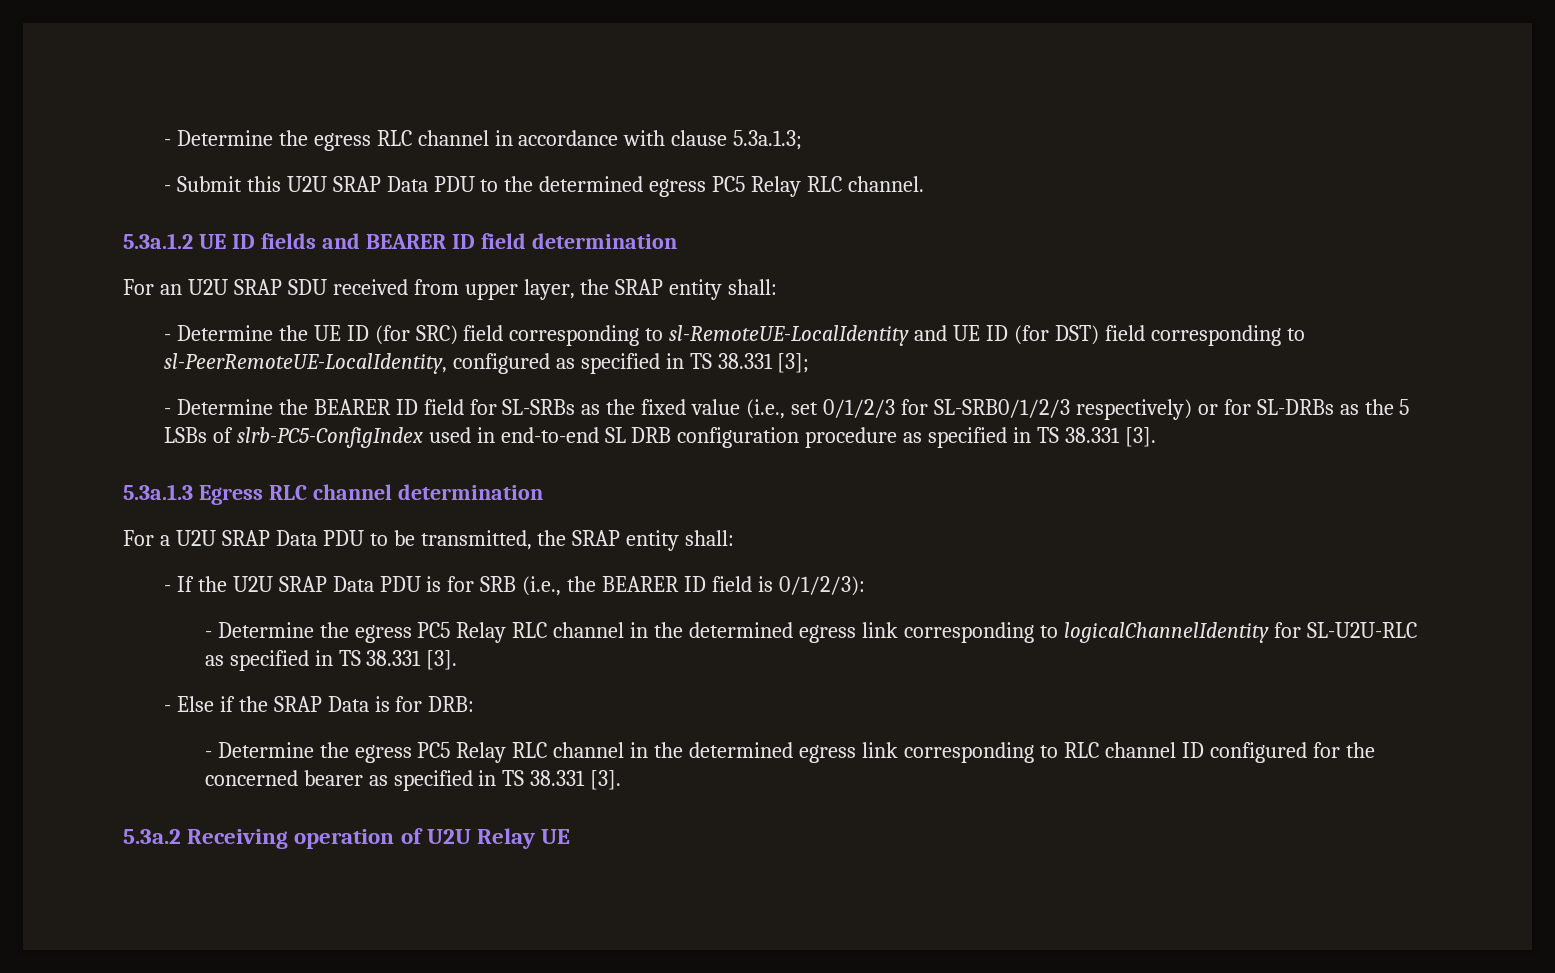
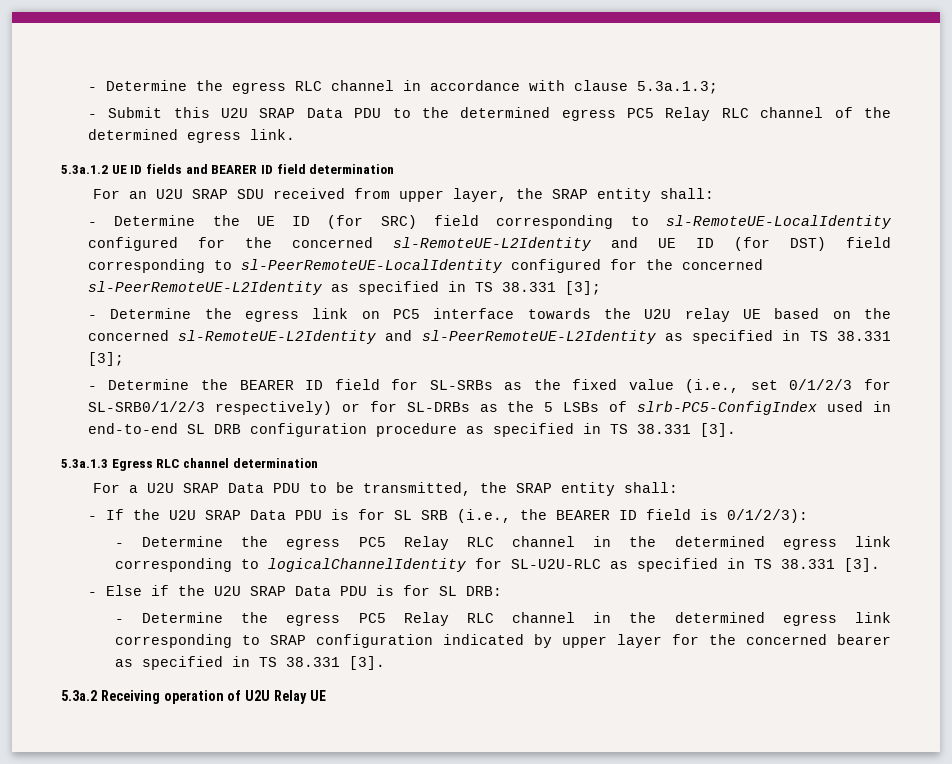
- - Submit this U2U SRAP Data PDU to the determined egress PC5 Relay RLC channel.
+ - Submit this U2U SRAP Data PDU to the determined egress PC5 Relay RLC channel of the determined egress link.
- - Determine the UE ID (for SRC) field corresponding to sl-RemoteUE-LocalIdentity and UE ID (for DST) field corresponding to sl-PeerRemoteUE-LocalIdentity, configured as specified in TS 38.331 [3];
+ - Determine the UE ID (for SRC) field corresponding to sl-RemoteUE-LocalIdentity configured for the concerned sl-RemoteUE-L2Identity and UE ID (for DST) field corresponding to sl-PeerRemoteUE-LocalIdentity configured for the concerned sl-PeerRemoteUE-L2Identity as specified in TS 38.331 [3];
+ - Determine the egress link on PC5 interface towards the U2U relay UE based on the concerned sl-RemoteUE-L2Identity and sl-PeerRemoteUE-L2Identity as specified in TS 38.331 [3];
- - If the U2U SRAP Data PDU is for SRB (i.e., the BEARER ID field is 0/1/2/3):
+ - If the U2U SRAP Data PDU is for SL SRB (i.e., the BEARER ID field is 0/1/2/3):
- - Else if the SRAP Data is for DRB:
+ - Else if the U2U SRAP Data PDU is for SL DRB:
- - Determine the egress PC5 Relay RLC channel in the determined egress link corresponding to RLC channel ID configured for the concerned bearer as specified in TS 38.331 [3].
+ - Determine the egress PC5 Relay RLC channel in the determined egress link corresponding to SRAP configuration indicated by upper layer for the concerned bearer as specified in TS 38.331 [3].

